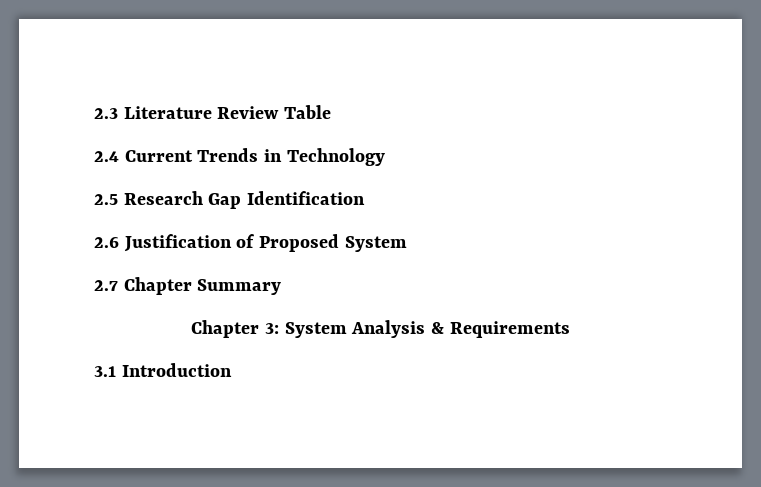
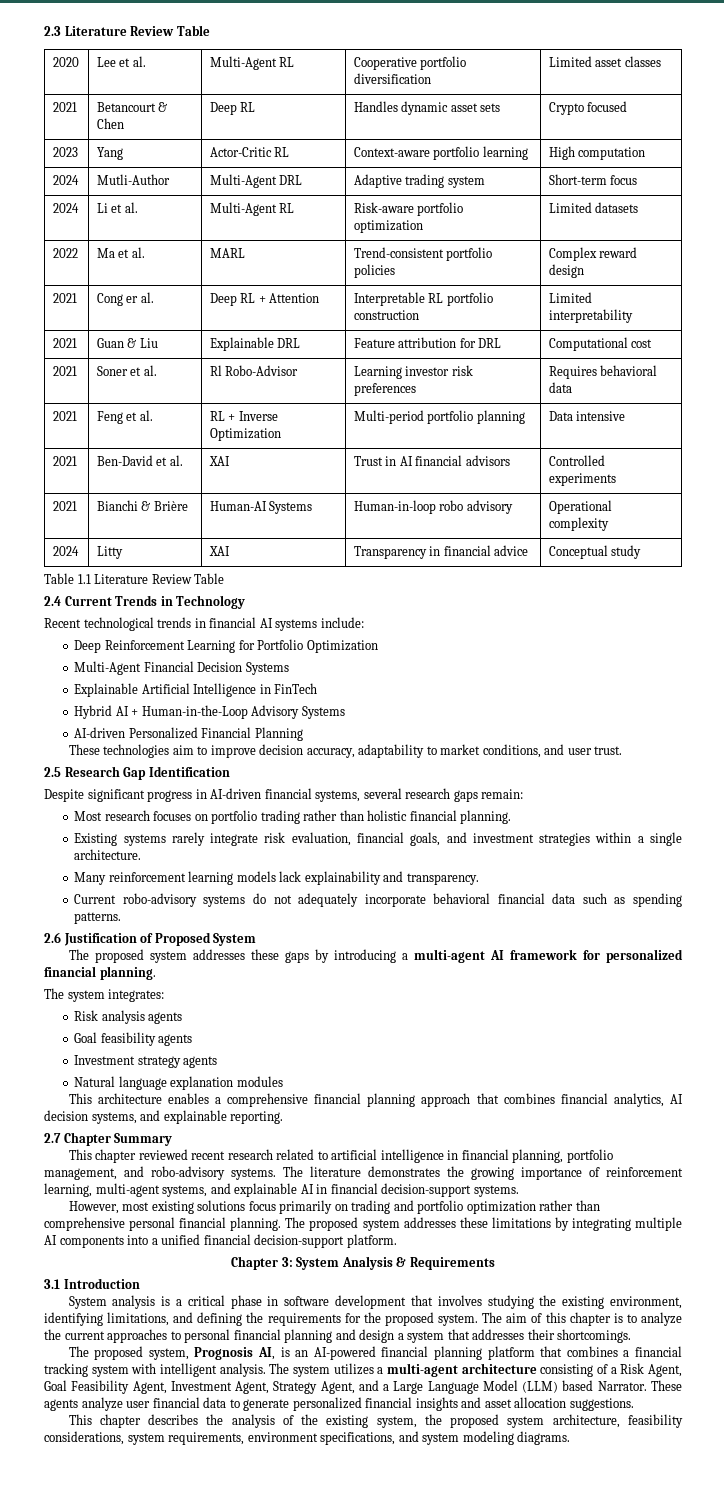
+ 2020 | Lee et al. | Multi-Agent RL | Cooperative portfolio diversification | Limited asset classes
+ 2021 | Betancourt & Chen | Deep RL | Handles dynamic asset sets | Crypto focused
+ 2023 | Yang | Actor-Critic RL | Context-aware portfolio learning | High computation
+ 2024 | Mutli-Author | Multi-Agent DRL | Adaptive trading system | Short-term focus
+ 2024 | Li et al. | Multi-Agent RL | Risk-aware portfolio optimization | Limited datasets
+ 2022 | Ma et al. | MARL | Trend-consistent portfolio policies | Complex reward design
+ 2021 | Cong er al. | Deep RL + Attention | Interpretable RL portfolio construction | Limited interpretability
+ 2021 | Guan & Liu | Explainable DRL | Feature attribution for DRL | Computational cost
+ 2021 | Soner et al. | Rl Robo-Advisor | Learning investor risk preferences | Requires behavioral data
+ 2021 | Feng et al. | RL + Inverse Optimization | Multi-period portfolio planning | Data intensive
+ 2021 | Ben-David et al. | XAI | Trust in AI financial advisors | Controlled experiments
+ 2021 | Bianchi & Brière | Human-AI Systems | Human-in-loop robo advisory | Operational complexity
+ 2024 | Litty | XAI | Transparency in financial advice | Conceptual study
+ Table 1.1 Literature Review Table
+ Recent technological trends in financial AI systems include:
+ Deep Reinforcement Learning for Portfolio Optimization
+ Multi-Agent Financial Decision Systems
+ Explainable Artificial Intelligence in FinTech
+ Hybrid AI + Human-in-the-Loop Advisory Systems
+ AI-driven Personalized Financial Planning
+ These technologies aim to improve decision accuracy, adaptability to market conditions, and user trust.
  2.5 Research Gap Identification
+ Despite significant progress in AI-driven financial systems, several research gaps remain:
+ Most research focuses on portfolio trading rather than holistic financial planning.
+ Existing systems rarely integrate risk evaluation, financial goals, and investment strategies within a single architecture.
+ Many reinforcement learning models lack explainability and transparency.
+ Current robo-advisory systems do not adequately incorporate behavioral financial data such as spending patterns.
+ The proposed system addresses these gaps by introducing a multi-agent AI framework for personalized financial planning.
+ The system integrates:
+ Risk analysis agents
+ Goal feasibility agents
+ Investment strategy agents
+ Natural language explanation modules
+ This architecture enables a comprehensive financial planning approach that combines financial analytics, AI decision systems, and explainable reporting.
  2.7 Chapter Summary
+ This chapter reviewed recent research related to artificial intelligence in financial planning, portfolio management, and robo-advisory systems. The literature demonstrates the growing importance of reinforcement learning, multi-agent systems, and explainable AI in financial decision-support systems.
+ However, most existing solutions focus primarily on trading and portfolio optimization rather than comprehensive personal financial planning. The proposed system addresses these limitations by integrating multiple AI components into a unified financial decision-support platform.
+ System analysis is a critical phase in software development that involves studying the existing environment, identifying limitations, and defining the requirements for the proposed system. The aim of this chapter is to analyze the current approaches to personal financial planning and design a system that addresses their shortcomings.
+ The proposed system, Prognosis AI, is an AI-powered financial planning platform that combines a financial tracking system with intelligent analysis. The system utilizes a multi-agent architecture consisting of a Risk Agent, Goal Feasibility Agent, Investment Agent, Strategy Agent, and a Large Language Model (LLM) based Narrator. These agents analyze user financial data to generate personalized financial insights and asset allocation suggestions.
+ This chapter describes the analysis of the existing system, the proposed system architecture, feasibility considerations, system requirements, environment specifications, and system modeling diagrams.

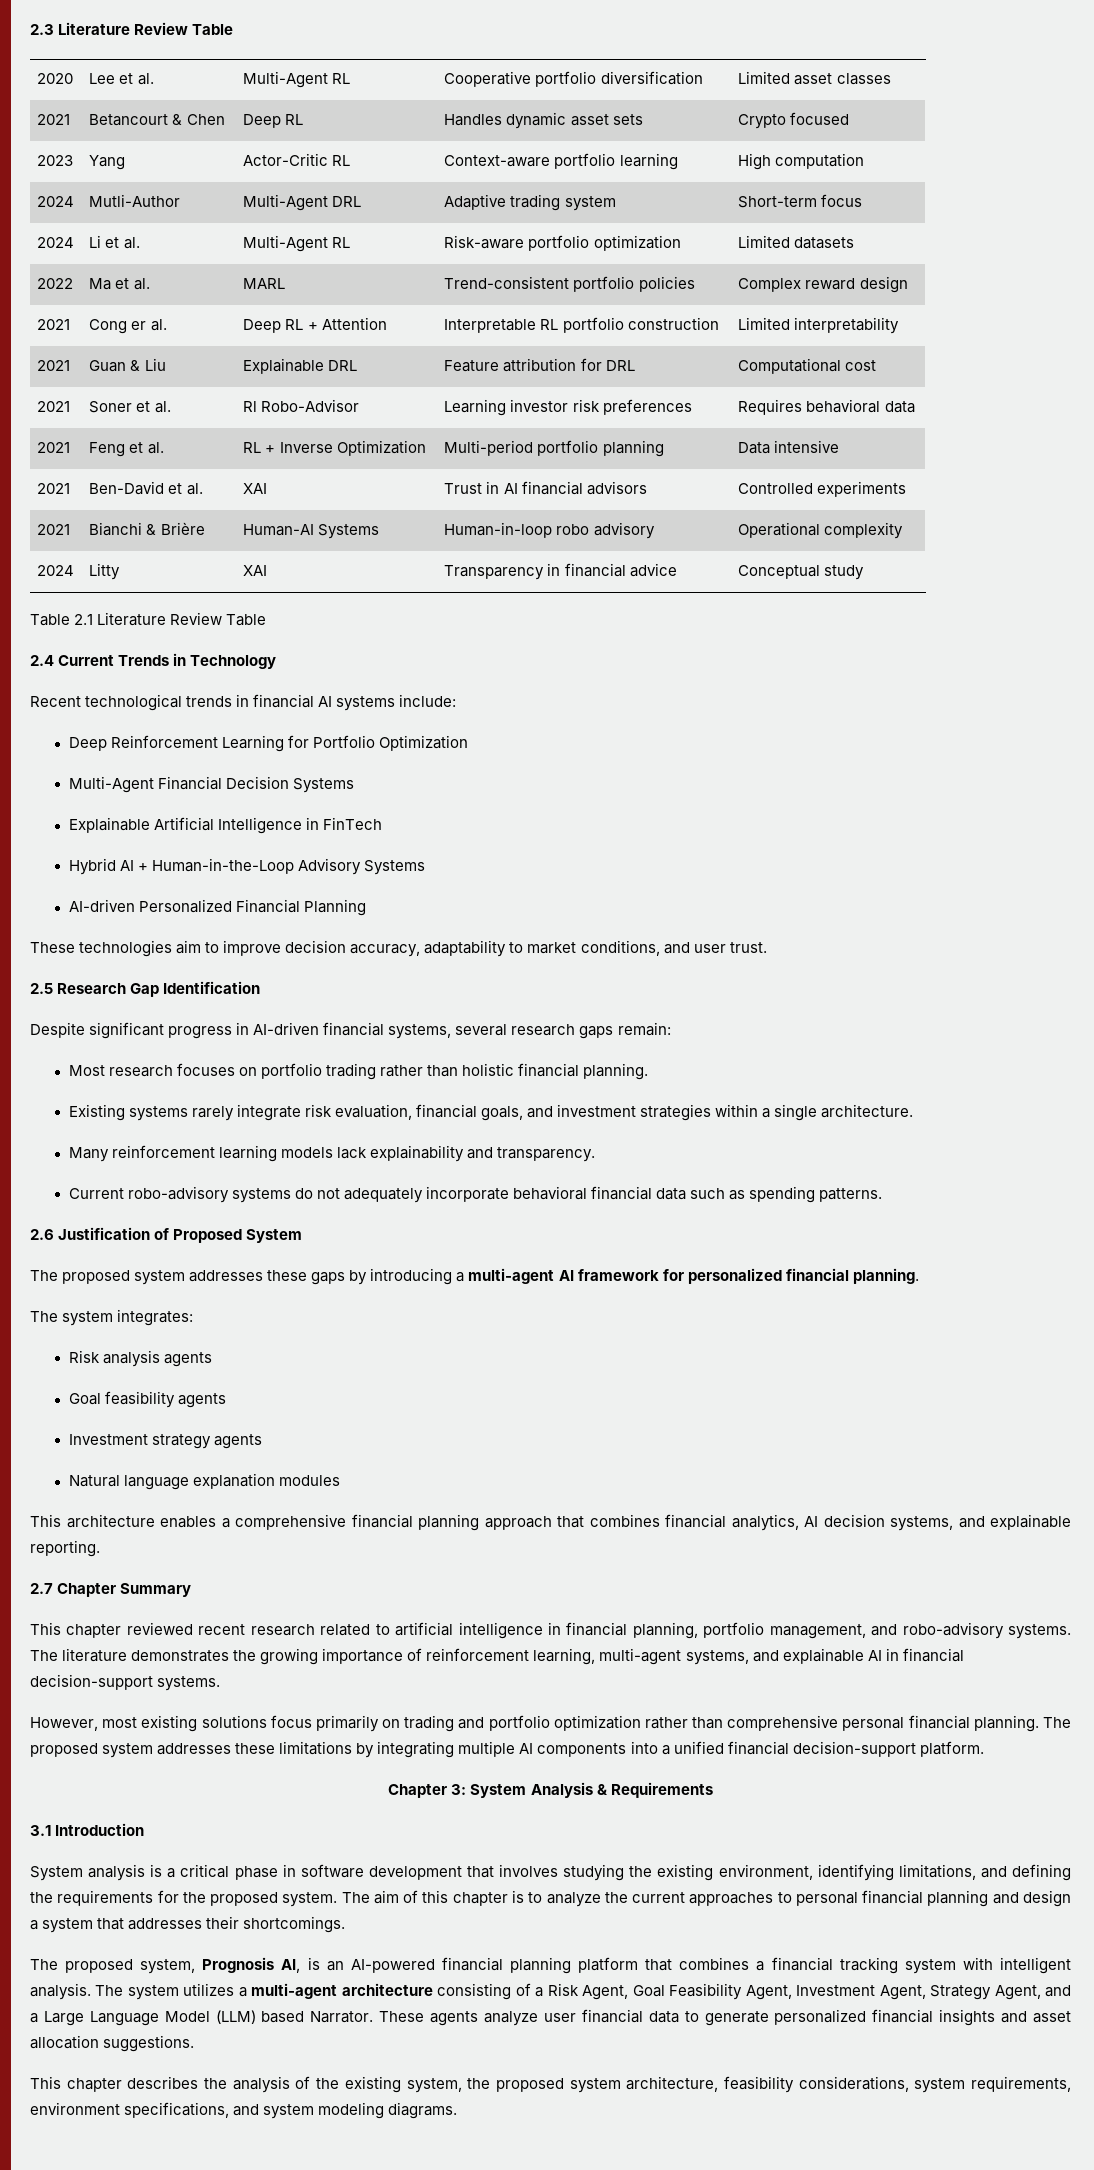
- Table 1.1 Literature Review Table
+ Table 2.1 Literature Review Table

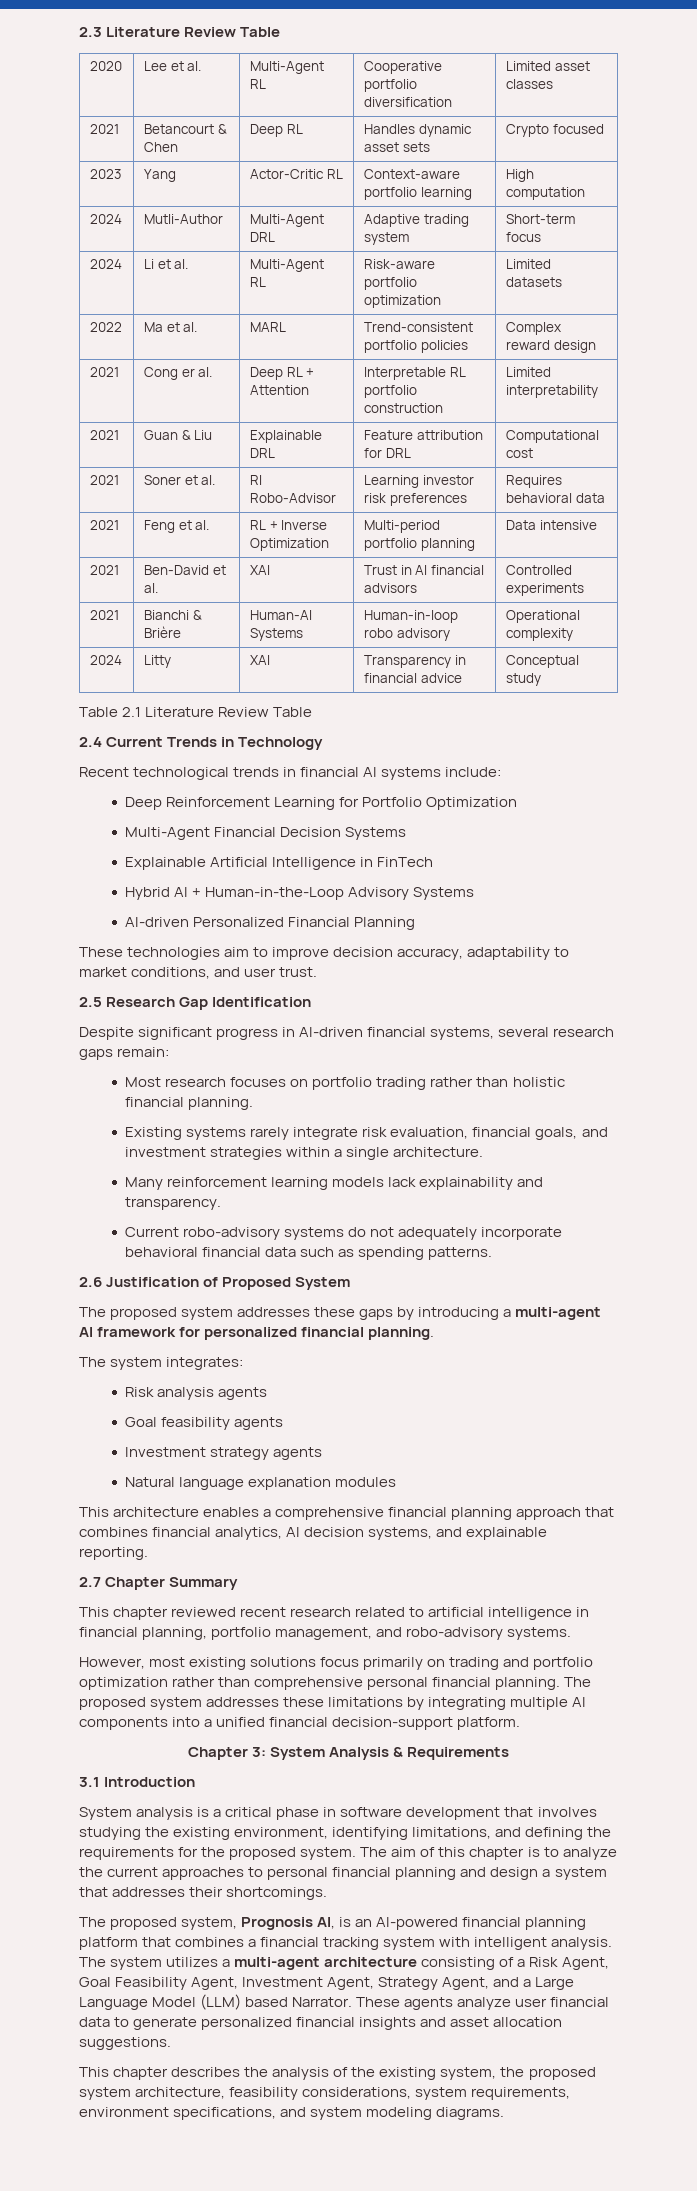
- The literature demonstrates the growing importance of reinforcement learning, multi-agent systems, and explainable AI in financial decision-support systems.

